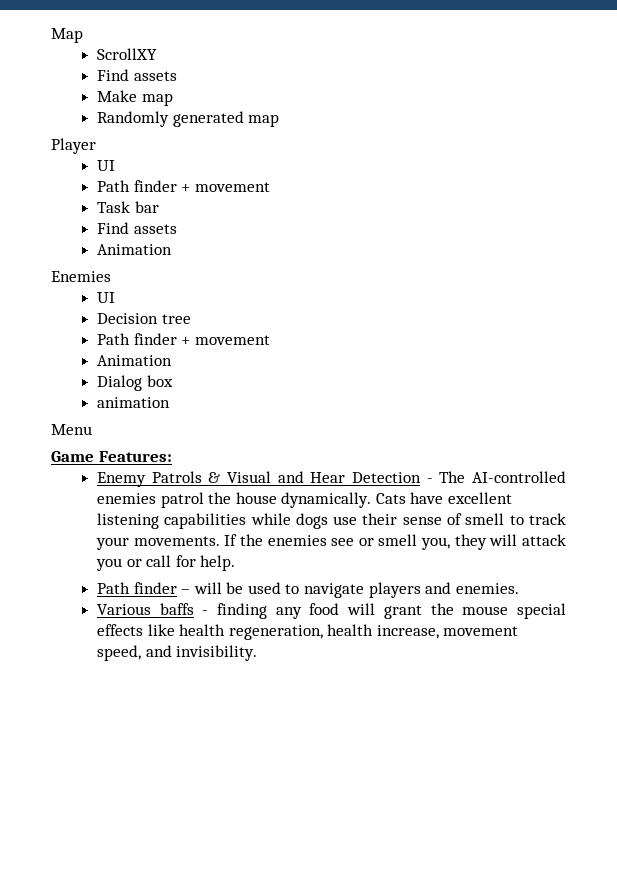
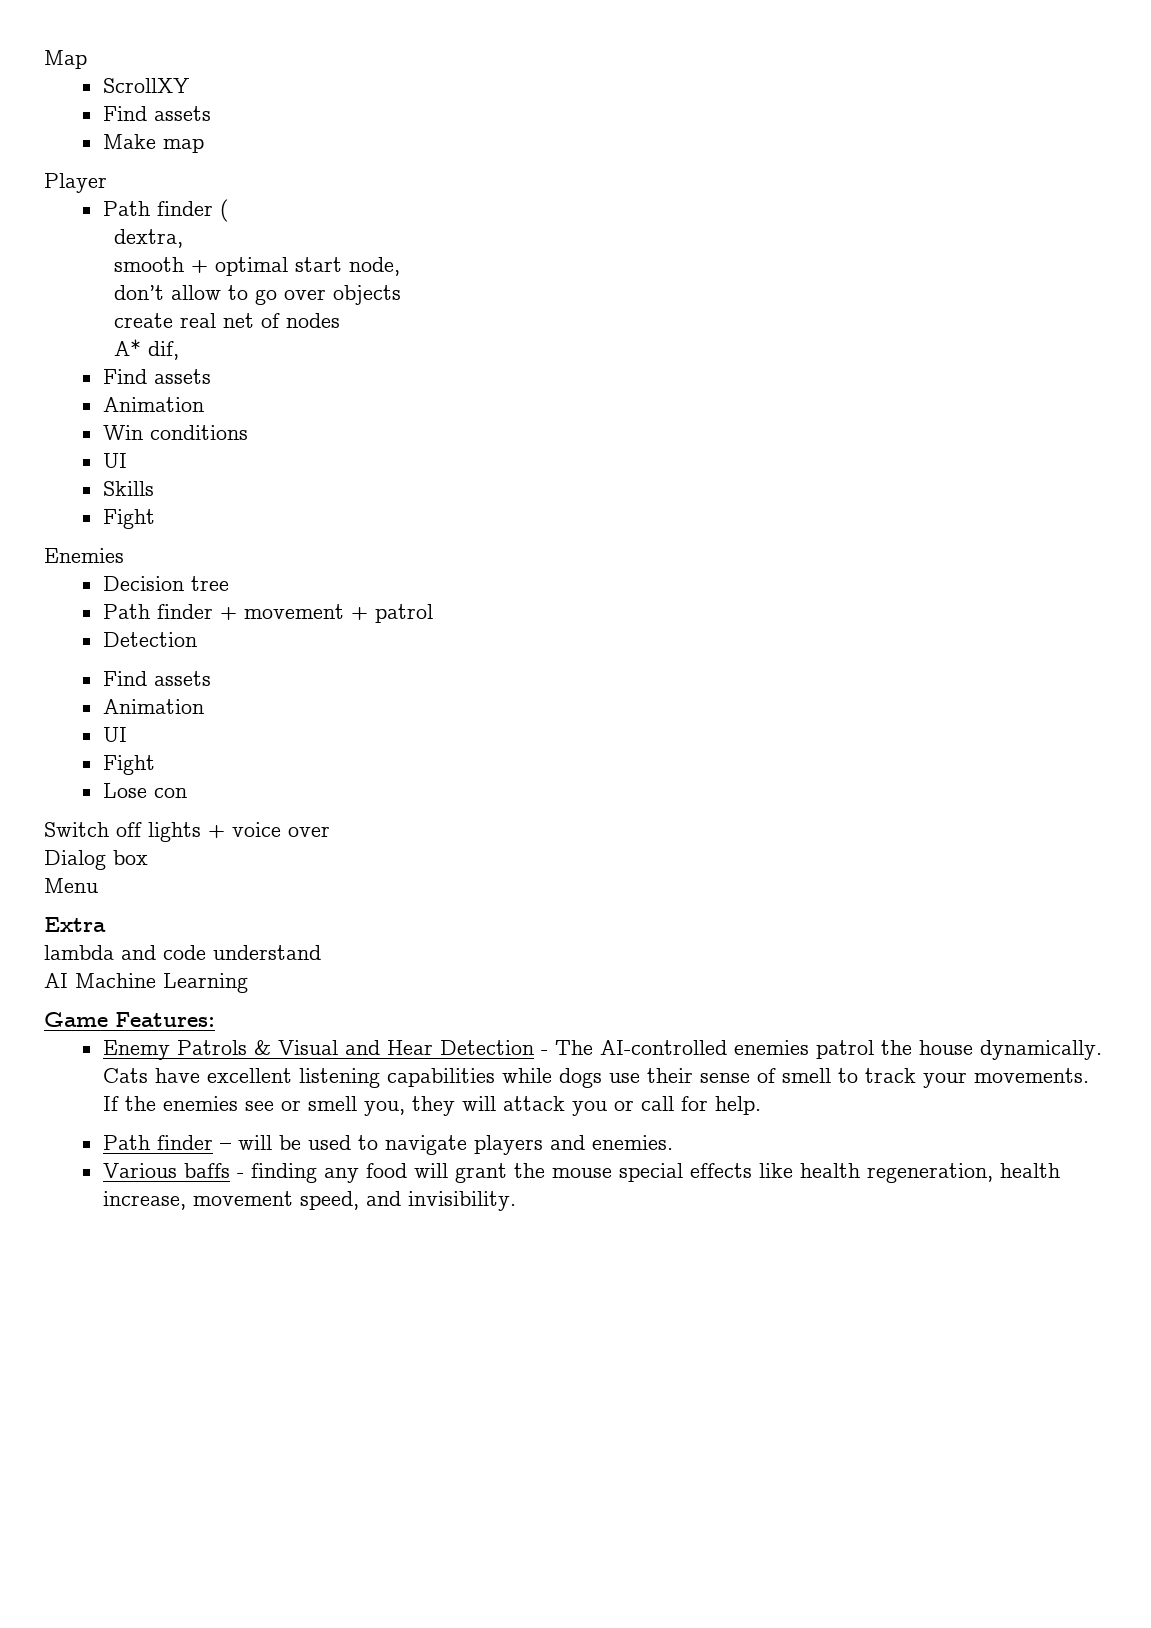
- Randomly generated map
  Player
- UI
- Path finder + movement
- Task bar
+ Path finder (
+ dextra,
+ smooth + optimal start node,
+ don’t allow to go over objects
+ create real net of nodes
+ A* dif,
  Find assets
  Animation
+ Win conditions
+ UI
+ Skills
+ Fight
  Enemies
- UI
  Decision tree
- Path finder + movement
+ Path finder + movement + patrol
+ Detection
+ Find assets
  Animation
+ UI
+ Fight
+ Lose con
+ Switch off lights + voice over
  Dialog box
- animation
  Menu
+ Extra
+ lambda and code understand
+ AI Machine Learning

